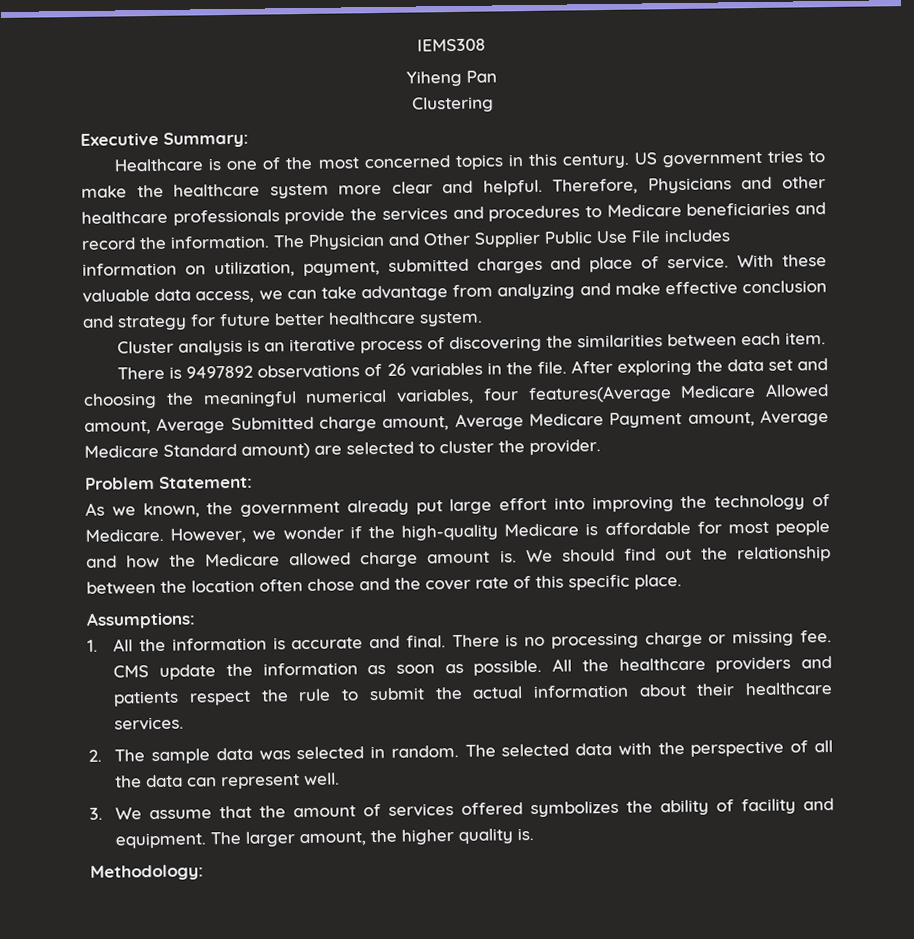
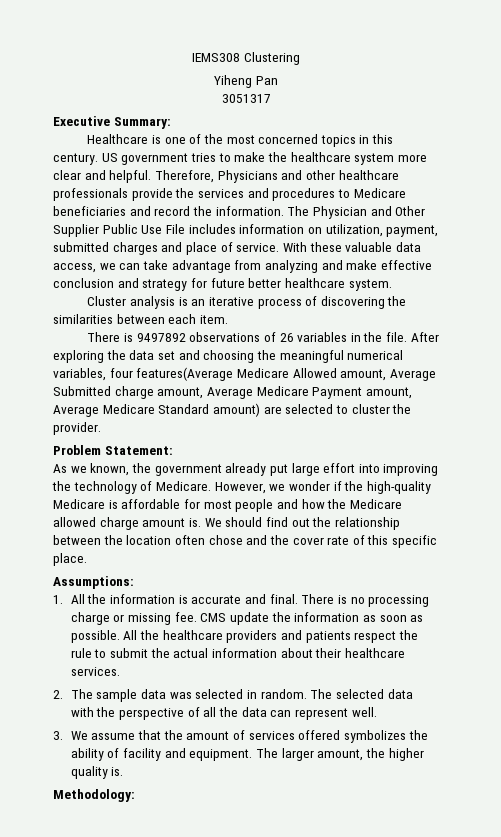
- IEMS308
+ IEMS308 Clustering
- Clustering
+ 3051317

